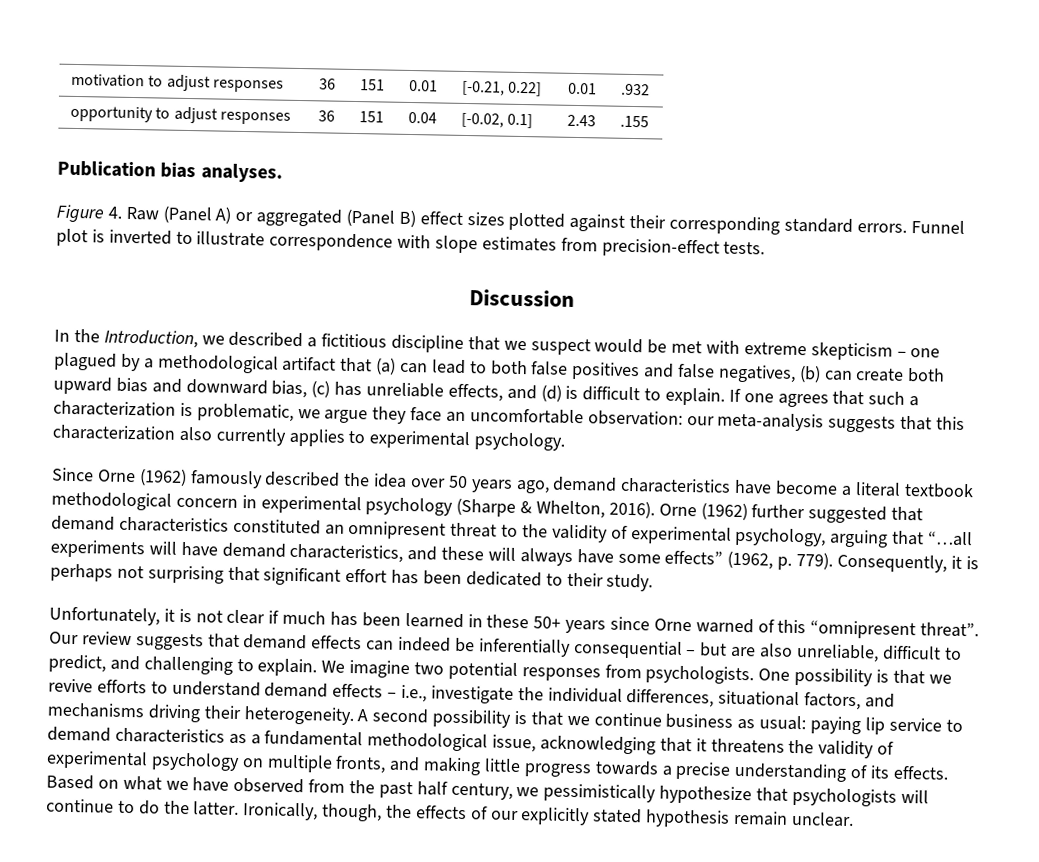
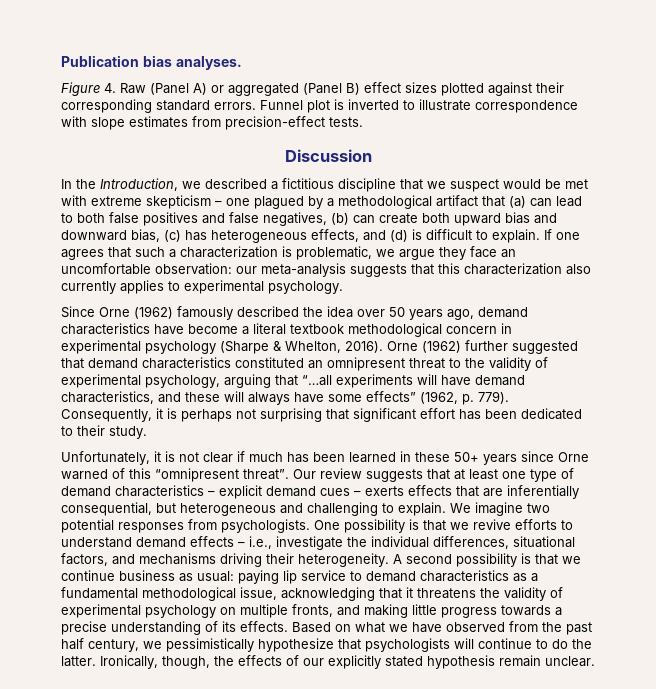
- motivation to adjust responses | 36 | 151 | 0.01 | [-0.21, 0.22] | 0.01 | .932
- opportunity to adjust responses | 36 | 151 | 0.04 | [-0.02, 0.1] | 2.43 | .155
- In the Introduction, we described a fictitious discipline that we suspect would be met with extreme skepticism – one plagued by a methodological artifact that (a) can lead to both false positives and false negatives, (b) can create both upward bias and downward bias, (c) has unreliable effects, and (d) is difficult to explain.
+ In the Introduction, we described a fictitious discipline that we suspect would be met with extreme skepticism – one plagued by a methodological artifact that (a) can lead to both false positives and false negatives, (b) can create both upward bias and downward bias, (c) has heterogeneous effects, and (d) is difficult to explain.
- Our review suggests that demand effects can indeed be inferentially consequential – but are also unreliable, difficult to predict, and challenging to explain.
+ Our review suggests that at least one type of demand characteristics – explicit demand cues – exerts effects that are inferentially consequential, but heterogeneous and challenging to explain.

